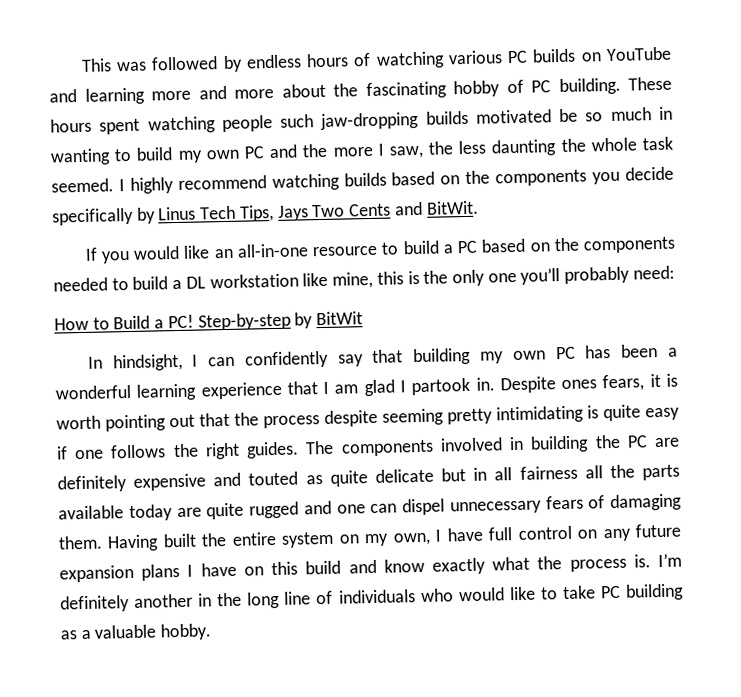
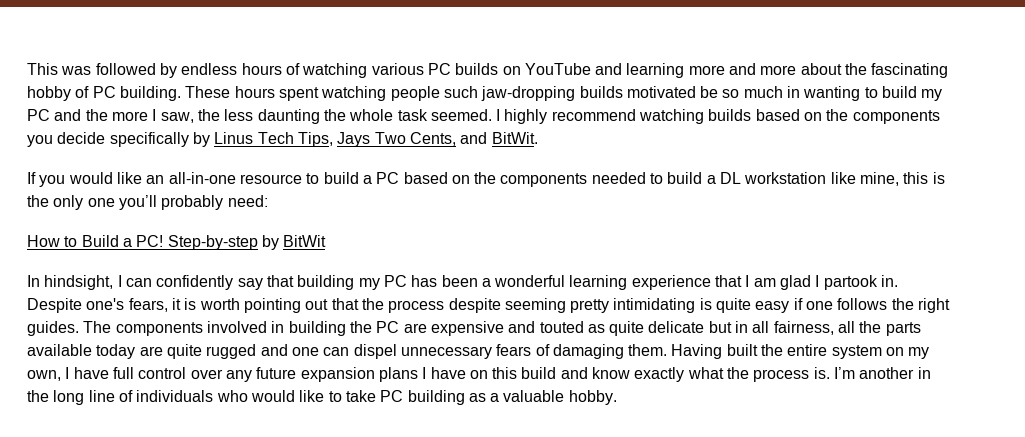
- These hours spent watching people such jaw-dropping builds motivated be so much in wanting to build my own PC and the more I saw, the less daunting the whole task seemed.
+ These hours spent watching people such jaw-dropping builds motivated be so much in wanting to build my PC and the more I saw, the less daunting the whole task seemed.
- I highly recommend watching builds based on the components you decide specifically by Linus Tech Tips, Jays Two Cents and BitWit.
+ I highly recommend watching builds based on the components you decide specifically by Linus Tech Tips, Jays Two Cents, and BitWit.
- In hindsight, I can confidently say that building my own PC has been a wonderful learning experience that I am glad I partook in.
+ In hindsight, I can confidently say that building my PC has been a wonderful learning experience that I am glad I partook in.
- Despite ones fears, it is worth pointing out that the process despite seeming pretty intimidating is quite easy if one follows the right guides.
+ Despite one's fears, it is worth pointing out that the process despite seeming pretty intimidating is quite easy if one follows the right guides.
- The components involved in building the PC are definitely expensive and touted as quite delicate but in all fairness all the parts available today are quite rugged and one can dispel unnecessary fears of damaging them.
+ The components involved in building the PC are expensive and touted as quite delicate but in all fairness, all the parts available today are quite rugged and one can dispel unnecessary fears of damaging them.
- Having built the entire system on my own, I have full control on any future expansion plans I have on this build and know exactly what the process is.
+ Having built the entire system on my own, I have full control over any future expansion plans I have on this build and know exactly what the process is.
- I’m definitely another in the long line of individuals who would like to take PC building as a valuable hobby.
+ I’m another in the long line of individuals who would like to take PC building as a valuable hobby.

